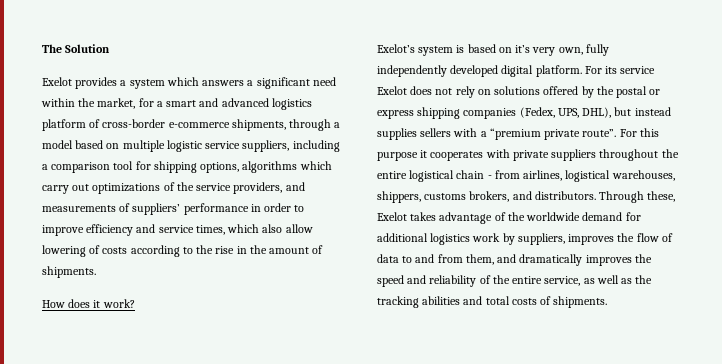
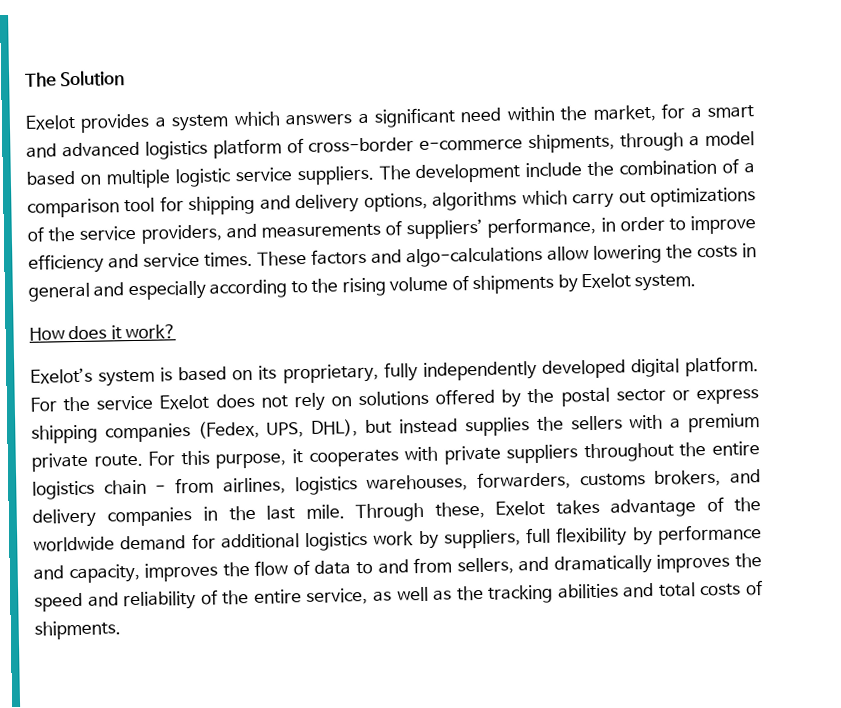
- Exelot provides a system which answers a significant need within the market, for a smart and advanced logistics platform of cross-border e-commerce shipments, through a model based on multiple logistic service suppliers, including a comparison tool for shipping options, algorithms which carry out optimizations of the service providers, and measurements of suppliers’ performance in order to improve efficiency and service times, which also allow lowering of costs according to the rise in the amount of shipments.
+ Exelot provides a system which answers a significant need within the market, for a smart and advanced logistics platform of cross-border e-commerce shipments, through a model based on multiple logistic service suppliers. The development include the combination of a comparison tool for shipping and delivery options, algorithms which carry out optimizations of the service providers, and measurements of suppliers’ performance, in order to improve efficiency and service times. These factors and algo-calculations allow lowering the costs in general and especially according to the rising volume of shipments by Exelot system.
- Exelot’s system is based on it’s very own, fully independently developed digital platform.
+ Exelot’s system is based on its proprietary, fully independently developed digital platform.
- For its service Exelot does not rely on solutions offered by the postal or express shipping companies (Fedex, UPS, DHL), but instead supplies sellers with a “premium private route”.
+ For the service Exelot does not rely on solutions offered by the postal sector or express shipping companies (Fedex, UPS, DHL), but instead supplies the sellers with a premium private route.
- For this purpose it cooperates with private suppliers throughout the entire logistical chain - from airlines, logistical warehouses, shippers, customs brokers, and distributors.
+ For this purpose, it cooperates with private suppliers throughout the entire logistics chain - from airlines, logistics warehouses, forwarders, customs brokers, and delivery companies in the last mile.
- Through these, Exelot takes advantage of the worldwide demand for additional logistics work by suppliers, improves the flow of data to and from them, and dramatically improves the speed and reliability of the entire service, as well as the tracking abilities and total costs of shipments.
+ Through these, Exelot takes advantage of the worldwide demand for additional logistics work by suppliers, full flexibility by performance and capacity, improves the flow of data to and from sellers, and dramatically improves the speed and reliability of the entire service, as well as the tracking abilities and total costs of shipments.

